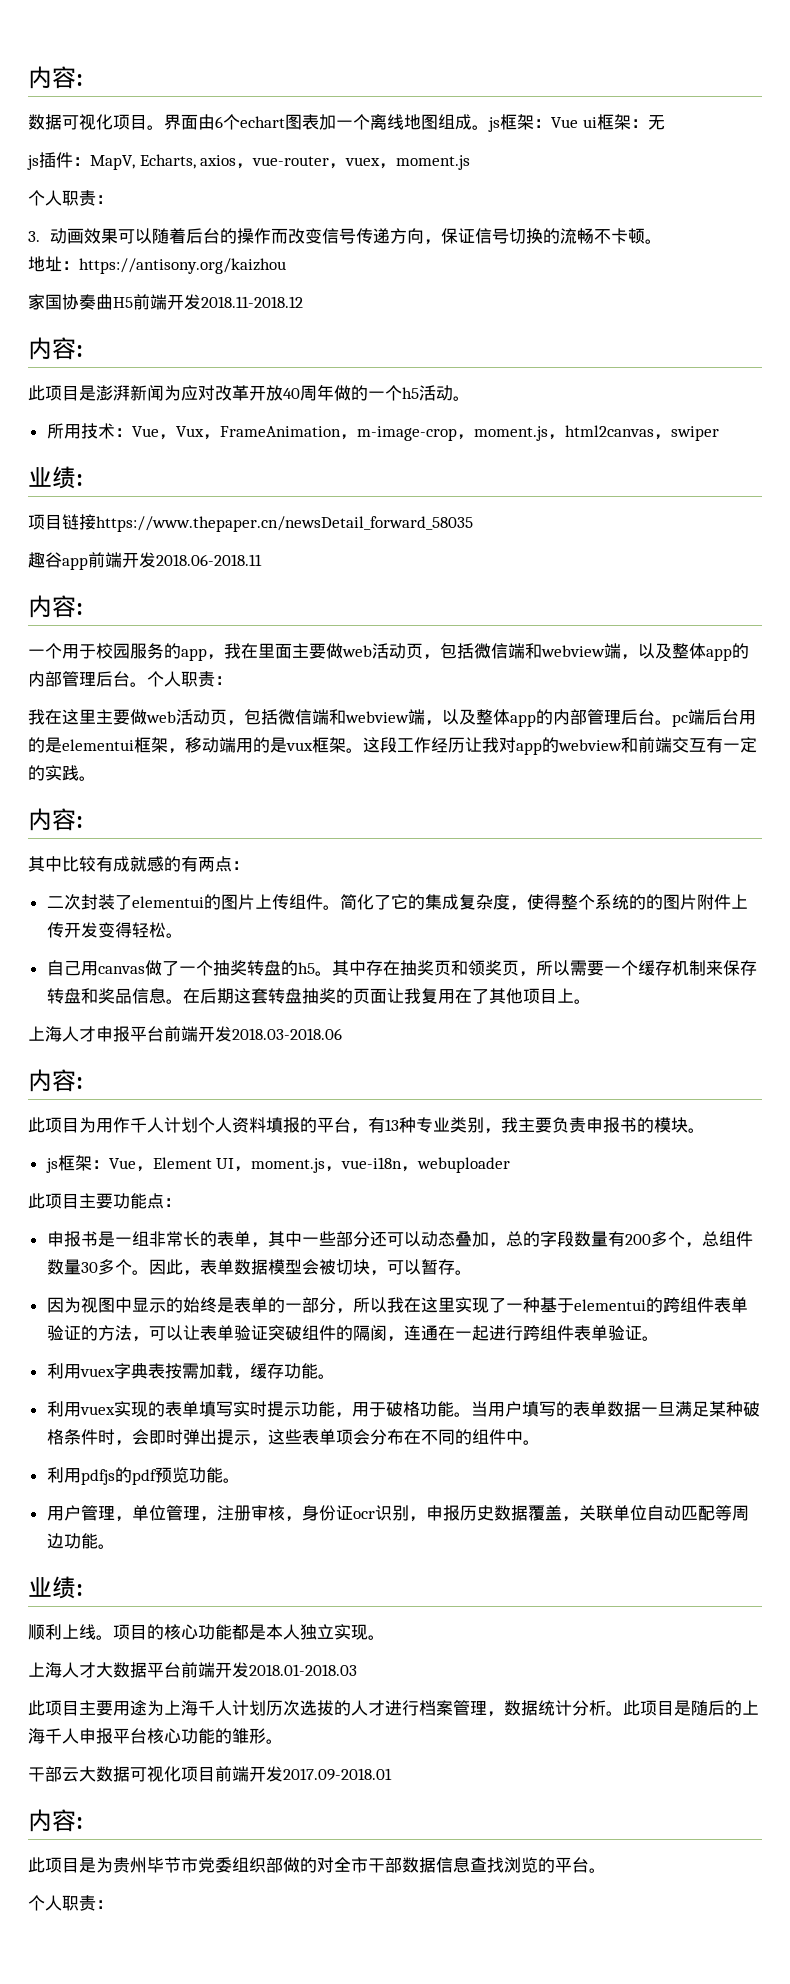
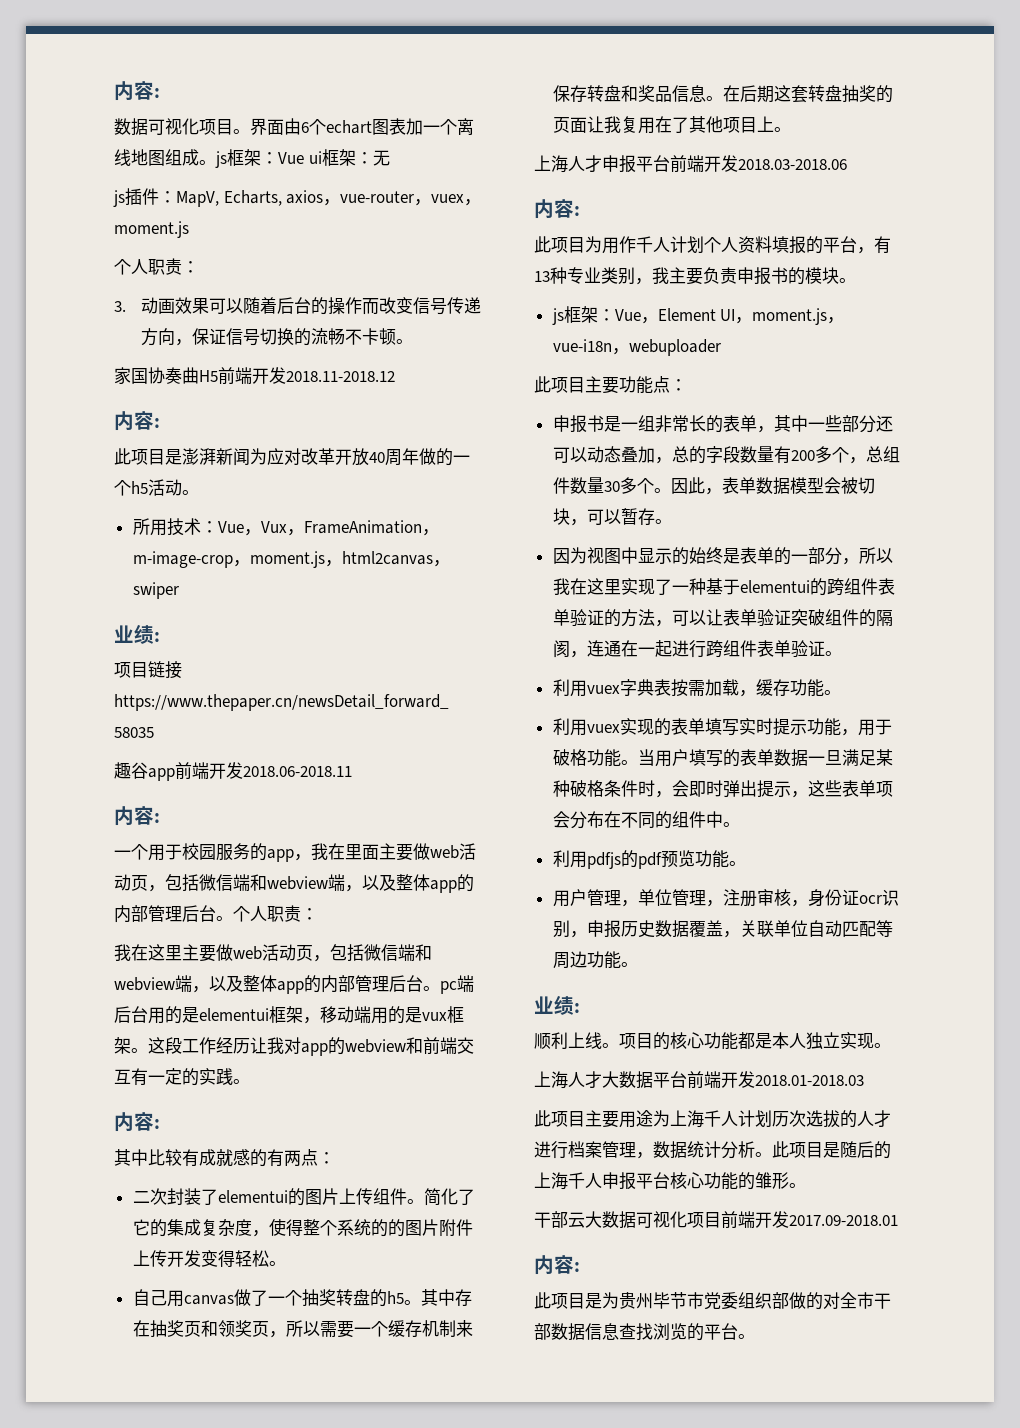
- 地址：https://antisony.org/kaizhou
  此项目是为贵州毕节市党委组织部做的对全市干部数据信息查找浏览的平台。
- 个人职责：

